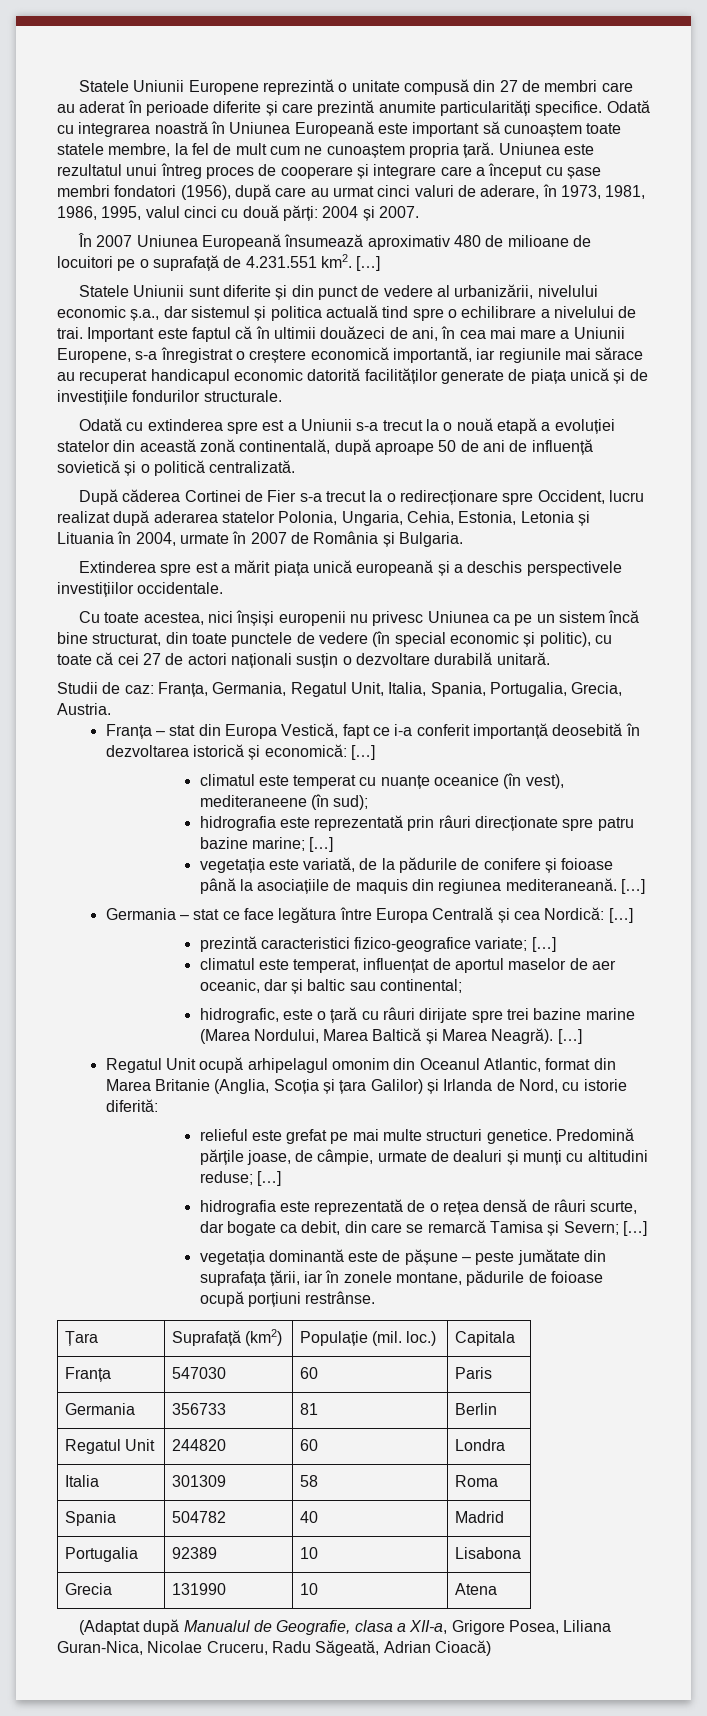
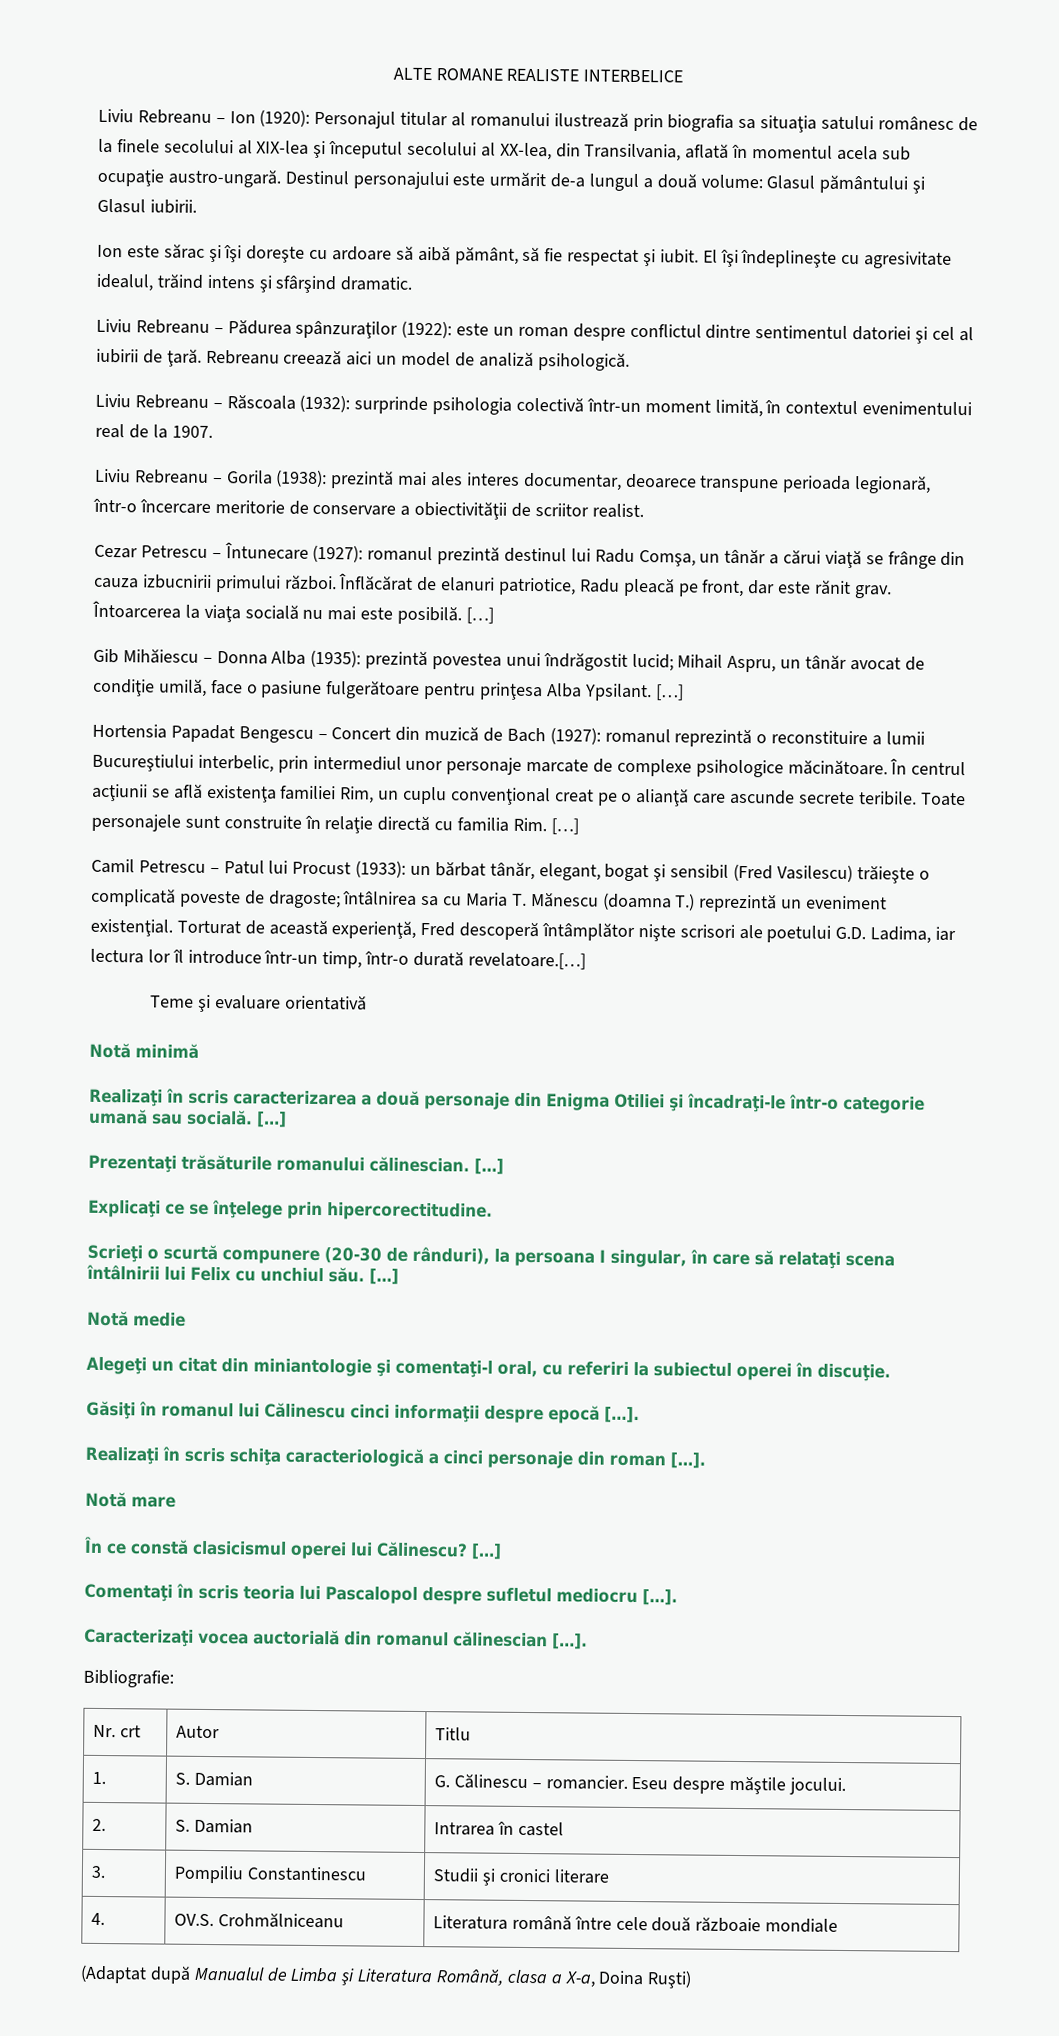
- Statele Uniunii Europene reprezintă o unitate compusă din 27 de membri care au aderat în perioade diferite și care prezintă anumite particularități specifice. Odată cu integrarea noastră în Uniunea Europeană este important să cunoaștem toate statele membre, la fel de mult cum ne cunoaștem propria țară. Uniunea este rezultatul unui întreg proces de cooperare și integrare care a început cu șase membri fondatori (1956), după care au urmat cinci valuri de aderare, în 1973, 1981, 1986, 1995, valul cinci cu două părți: 2004 și 2007.
- În 2007 Uniunea Europeană însumează aproximativ 480 de milioane de locuitori pe o suprafață de 4.231.551 km2. […]
- Statele Uniunii sunt diferite și din punct de vedere al urbanizării, nivelului economic ș.a., dar sistemul și politica actuală tind spre o echilibrare a nivelului de trai. Important este faptul că în ultimii douăzeci de ani, în cea mai mare a Uniunii Europene, s-a înregistrat o creștere economică importantă, iar regiunile mai sărace au recuperat handicapul economic datorită facilităților generate de piața unică și de investițiile fondurilor structurale.
- Odată cu extinderea spre est a Uniunii s-a trecut la o nouă etapă a evoluției statelor din această zonă continentală, după aproape 50 de ani de influență sovietică și o politică centralizată.
- După căderea Cortinei de Fier s-a trecut la o redirecționare spre Occident, lucru realizat după aderarea statelor Polonia, Ungaria, Cehia, Estonia, Letonia și Lituania în 2004, urmate în 2007 de România și Bulgaria.
- Extinderea spre est a mărit piața unică europeană și a deschis perspectivele investițiilor occidentale.
- Cu toate acestea, nici înșiși europenii nu privesc Uniunea ca pe un sistem încă bine structurat, din toate punctele de vedere (în special economic și politic), cu toate că cei 27 de actori naționali susțin o dezvoltare durabilă unitară.
- Studii de caz: Franța, Germania, Regatul Unit, Italia, Spania, Portugalia, Grecia, Austria.
- Franța – stat din Europa Vestică, fapt ce i-a conferit importanță deosebită în dezvoltarea istorică și economică: […]
- climatul este temperat cu nuanțe oceanice (în vest), mediteraneene (în sud);
- hidrografia este reprezentată prin râuri direcționate spre patru bazine marine; […]
- vegetația este variată, de la pădurile de conifere și foioase până la asociațiile de maquis din regiunea mediteraneană. […]
- Germania – stat ce face legătura între Europa Centrală și cea Nordică: […]
- prezintă caracteristici fizico-geografice variate; […]
- climatul este temperat, influențat de aportul maselor de aer oceanic, dar și baltic sau continental;
- hidrografic, este o țară cu râuri dirijate spre trei bazine marine (Marea Nordului, Marea Baltică și Marea Neagră). […]
- Regatul Unit ocupă arhipelagul omonim din Oceanul Atlantic, format din Marea Britanie (Anglia, Scoția și țara Galilor) și Irlanda de Nord, cu istorie diferită:
- relieful este grefat pe mai multe structuri genetice. Predomină părțile joase, de câmpie, urmate de dealuri și munți cu altitudini reduse; […]
- hidrografia este reprezentată de o rețea densă de râuri scurte, dar bogate ca debit, din care se remarcă Tamisa și Severn; […]
- vegetația dominantă este de pășune – peste jumătate din suprafața țării, iar în zonele montane, pădurile de foioase ocupă porțiuni restrânse.
- Țara | Suprafață (km2) | Populație (mil. loc.) | Capitala
- Franța | 547030 | 60 | Paris
- Germania | 356733 | 81 | Berlin
- Regatul Unit | 244820 | 60 | Londra
- Italia | 301309 | 58 | Roma
- Spania | 504782 | 40 | Madrid
- Portugalia | 92389 | 10 | Lisabona
- Grecia | 131990 | 10 | Atena
- (Adaptat după Manualul de Geografie, clasa a XII-a, Grigore Posea, Liliana Guran-Nica, Nicolae Cruceru, Radu Săgeată, Adrian Cioacă)
+ ALTE ROMANE REALISTE INTERBELICE
+ Liviu Rebreanu – Ion (1920): Personajul titular al romanului ilustrează prin biografia sa situaţia satului românesc de la finele secolului al XIX-lea şi începutul secolului al XX-lea, din Transilvania, aflată în momentul acela sub ocupaţie austro-ungară. Destinul personajului este urmărit de-a lungul a două volume: Glasul pământului şi Glasul iubirii.
+ Ion este sărac şi îşi doreşte cu ardoare să aibă pământ, să fie respectat şi iubit. El îşi îndeplineşte cu agresivitate idealul, trăind intens şi sfârşind dramatic.
+ Liviu Rebreanu – Pădurea spânzuraţilor (1922): este un roman despre conflictul dintre sentimentul datoriei şi cel al iubirii de ţară. Rebreanu creează aici un model de analiză psihologică.
+ Liviu Rebreanu – Răscoala (1932): surprinde psihologia colectivă într-un moment limită, în contextul evenimentului real de la 1907.
+ Liviu Rebreanu – Gorila (1938): prezintă mai ales interes documentar, deoarece transpune perioada legionară, într-o încercare meritorie de conservare a obiectivităţii de scriitor realist.
+ Cezar Petrescu – Întunecare (1927): romanul prezintă destinul lui Radu Comşa, un tânăr a cărui viaţă se frânge din cauza izbucnirii primului război. Înflăcărat de elanuri patriotice, Radu pleacă pe front, dar este rănit grav. Întoarcerea la viaţa socială nu mai este posibilă. […]
+ Gib Mihăiescu – Donna Alba (1935): prezintă povestea unui îndrăgostit lucid; Mihail Aspru, un tânăr avocat de condiţie umilă, face o pasiune fulgerătoare pentru prinţesa Alba Ypsilant. […]
+ Hortensia Papadat Bengescu – Concert din muzică de Bach (1927): romanul reprezintă o reconstituire a lumii Bucureştiului interbelic, prin intermediul unor personaje marcate de complexe psihologice măcinătoare. În centrul acţiunii se află existenţa familiei Rim, un cuplu convenţional creat pe o alianţă care ascunde secrete teribile. Toate personajele sunt construite în relaţie directă cu familia Rim. […]
+ Camil Petrescu – Patul lui Procust (1933): un bărbat tânăr, elegant, bogat şi sensibil (Fred Vasilescu) trăieşte o complicată poveste de dragoste; întâlnirea sa cu Maria T. Mănescu (doamna T.) reprezintă un eveniment existenţial. Torturat de această experienţă, Fred descoperă întâmplător nişte scrisori ale poetului G.D. Ladima, iar lectura lor îl introduce într-un timp, într-o durată revelatoare.[…]
+ Teme şi evaluare orientativă
+ Notă minimă
+ Realizaţi în scris caracterizarea a două personaje din Enigma Otiliei şi încadraţi-le într-o categorie umană sau socială. […]
+ Prezentaţi trăsăturile romanului călinescian. […]
+ Explicaţi ce se înţelege prin hipercorectitudine.
+ Scrieţi o scurtă compunere (20-30 de rânduri), la persoana I singular, în care să relataţi scena întâlnirii lui Felix cu unchiul său. […]
+ Notă medie
+ Alegeţi un citat din miniantologie şi comentaţi-l oral, cu referiri la subiectul operei în discuţie.
+ Găsiţi în romanul lui Călinescu cinci informaţii despre epocă […].
+ Realizaţi în scris schiţa caracteriologică a cinci personaje din roman […].
+ Notă mare
+ În ce constă clasicismul operei lui Călinescu? […]
+ Comentaţi în scris teoria lui Pascalopol despre sufletul mediocru […].
+ Caracterizaţi vocea auctorială din romanul călinescian […].
+ Bibliografie:
+ Nr. crt | Autor | Titlu
+ 1. | S. Damian | G. Călinescu – romancier. Eseu despre măştile jocului.
+ 2. | S. Damian | Intrarea în castel
+ 3. | Pompiliu Constantinescu | Studii şi cronici literare
+ 4. | OV.S. Crohmălniceanu | Literatura română între cele două războaie mondiale
+ (Adaptat după Manualul de Limba şi Literatura Română, clasa a X-a, Doina Ruşti)

